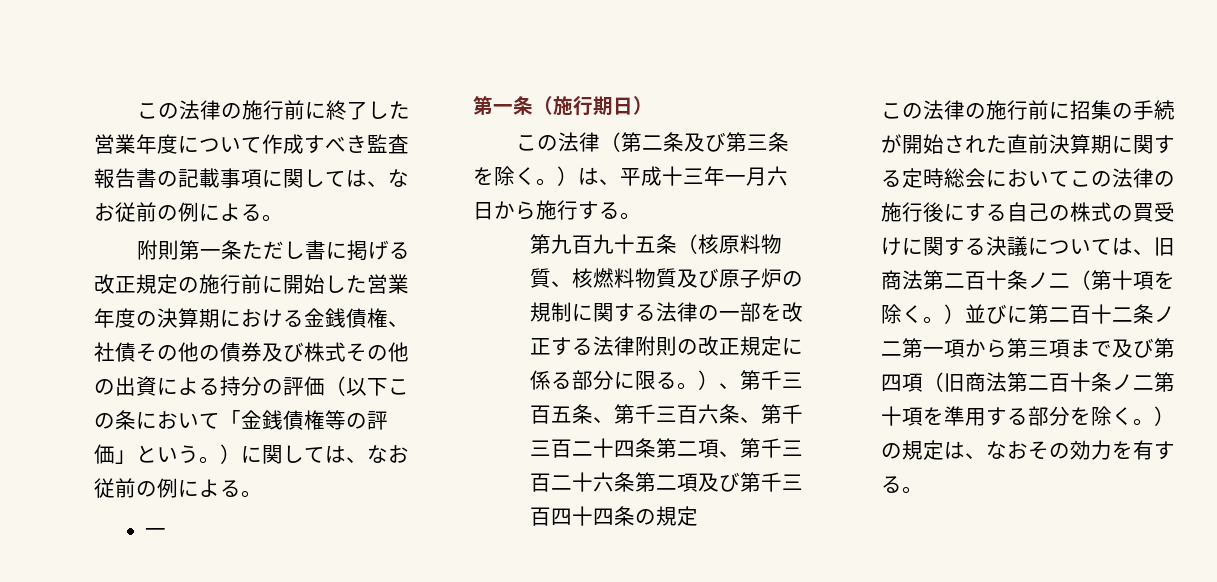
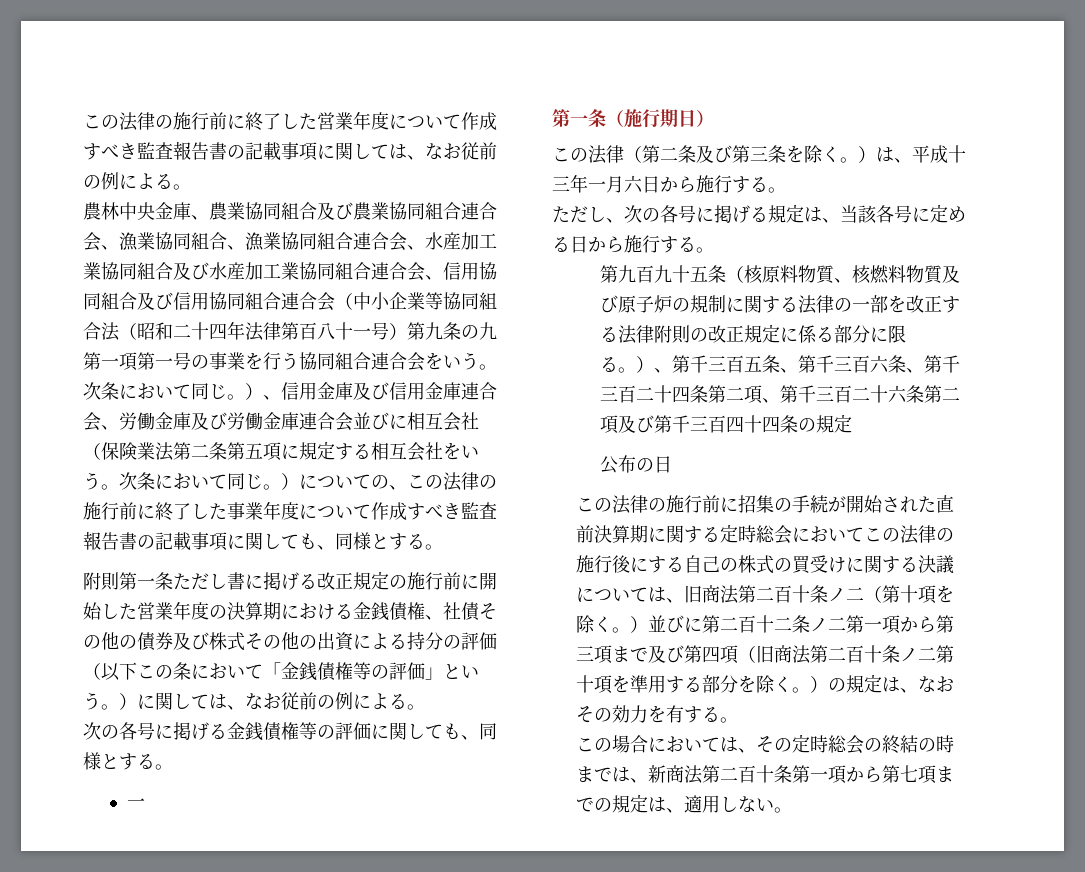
+ 農林中央金庫、農業協同組合及び農業協同組合連合会、漁業協同組合、漁業協同組合連合会、水産加工業協同組合及び水産加工業協同組合連合会、信用協同組合及び信用協同組合連合会（中小企業等協同組合法（昭和二十四年法律第百八十一号）第九条の九第一項第一号の事業を行う協同組合連合会をいう。次条において同じ。）、信用金庫及び信用金庫連合会、労働金庫及び労働金庫連合会並びに相互会社（保険業法第二条第五項に規定する相互会社をいう。次条において同じ。）についての、この法律の施行前に終了した事業年度について作成すべき監査報告書の記載事項に関しても、同様とする。
+ 次の各号に掲げる金銭債権等の評価に関しても、同様とする。
+ ただし、次の各号に掲げる規定は、当該各号に定める日から施行する。
+ 公布の日
+ この場合においては、その定時総会の終結の時までは、新商法第二百十条第一項から第七項までの規定は、適用しない。

